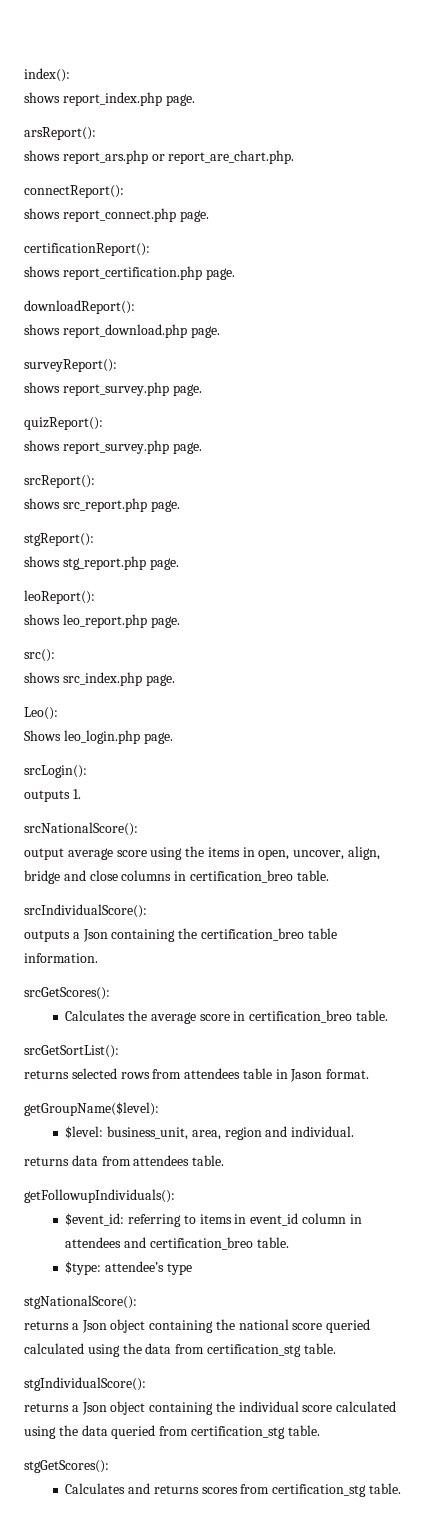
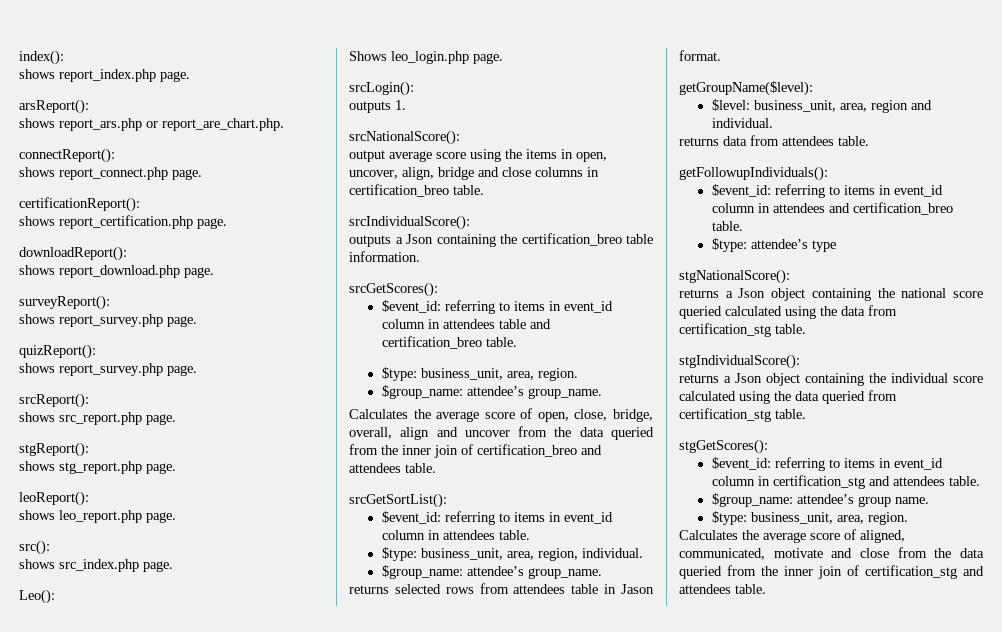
- Calculates the average score in certification_breo table.
+ $event_id: referring to items in event_id column in attendees table and certification_breo table.
+ $type: business_unit, area, region.
+ $group_name: attendee’s group_name.
+ Calculates the average score of open, close, bridge, overall, align and uncover from the data queried from the inner join of certification_breo and attendees table.
  srcGetSortList():
+ $event_id: referring to items in event_id column in attendees table.
+ $type: business_unit, area, region, individual.
+ $group_name: attendee’s group_name.
- Calculates and returns scores from certification_stg table.
+ $event_id: referring to items in event_id column in certification_stg and attendees table.
+ $group_name: attendee’s group name.
+ $type: business_unit, area, region.
+ Calculates the average score of aligned, communicated, motivate and close from the data queried from the inner join of certification_stg and attendees table.

